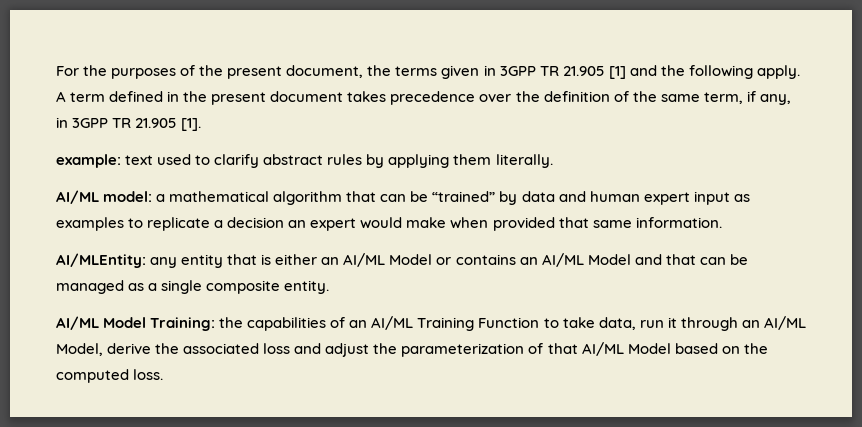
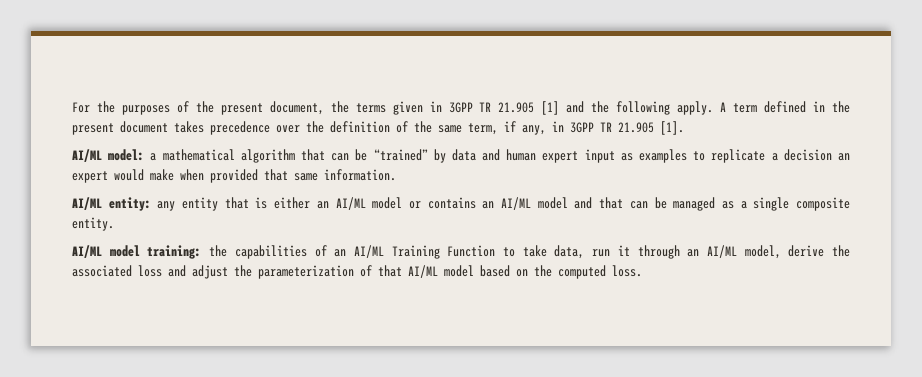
- example: text used to clarify abstract rules by applying them literally.
- AI/MLEntity: any entity that is either an AI/ML Model or contains an AI/ML Model and that can be managed as a single composite entity.
+ AI/ML entity: any entity that is either an AI/ML model or contains an AI/ML model and that can be managed as a single composite entity.
- AI/ML Model Training: the capabilities of an AI/ML Training Function to take data, run it through an AI/ML Model, derive the associated loss and adjust the parameterization of that AI/ML Model based on the computed loss.
+ AI/ML model training: the capabilities of an AI/ML Training Function to take data, run it through an AI/ML model, derive the associated loss and adjust the parameterization of that AI/ML model based on the computed loss.

